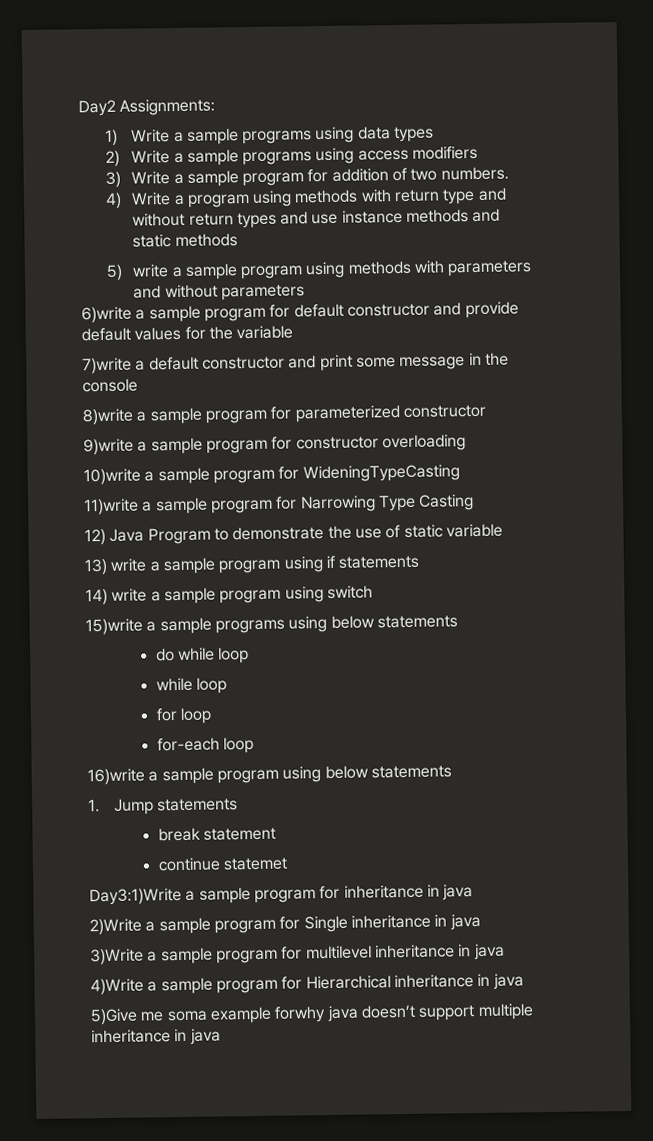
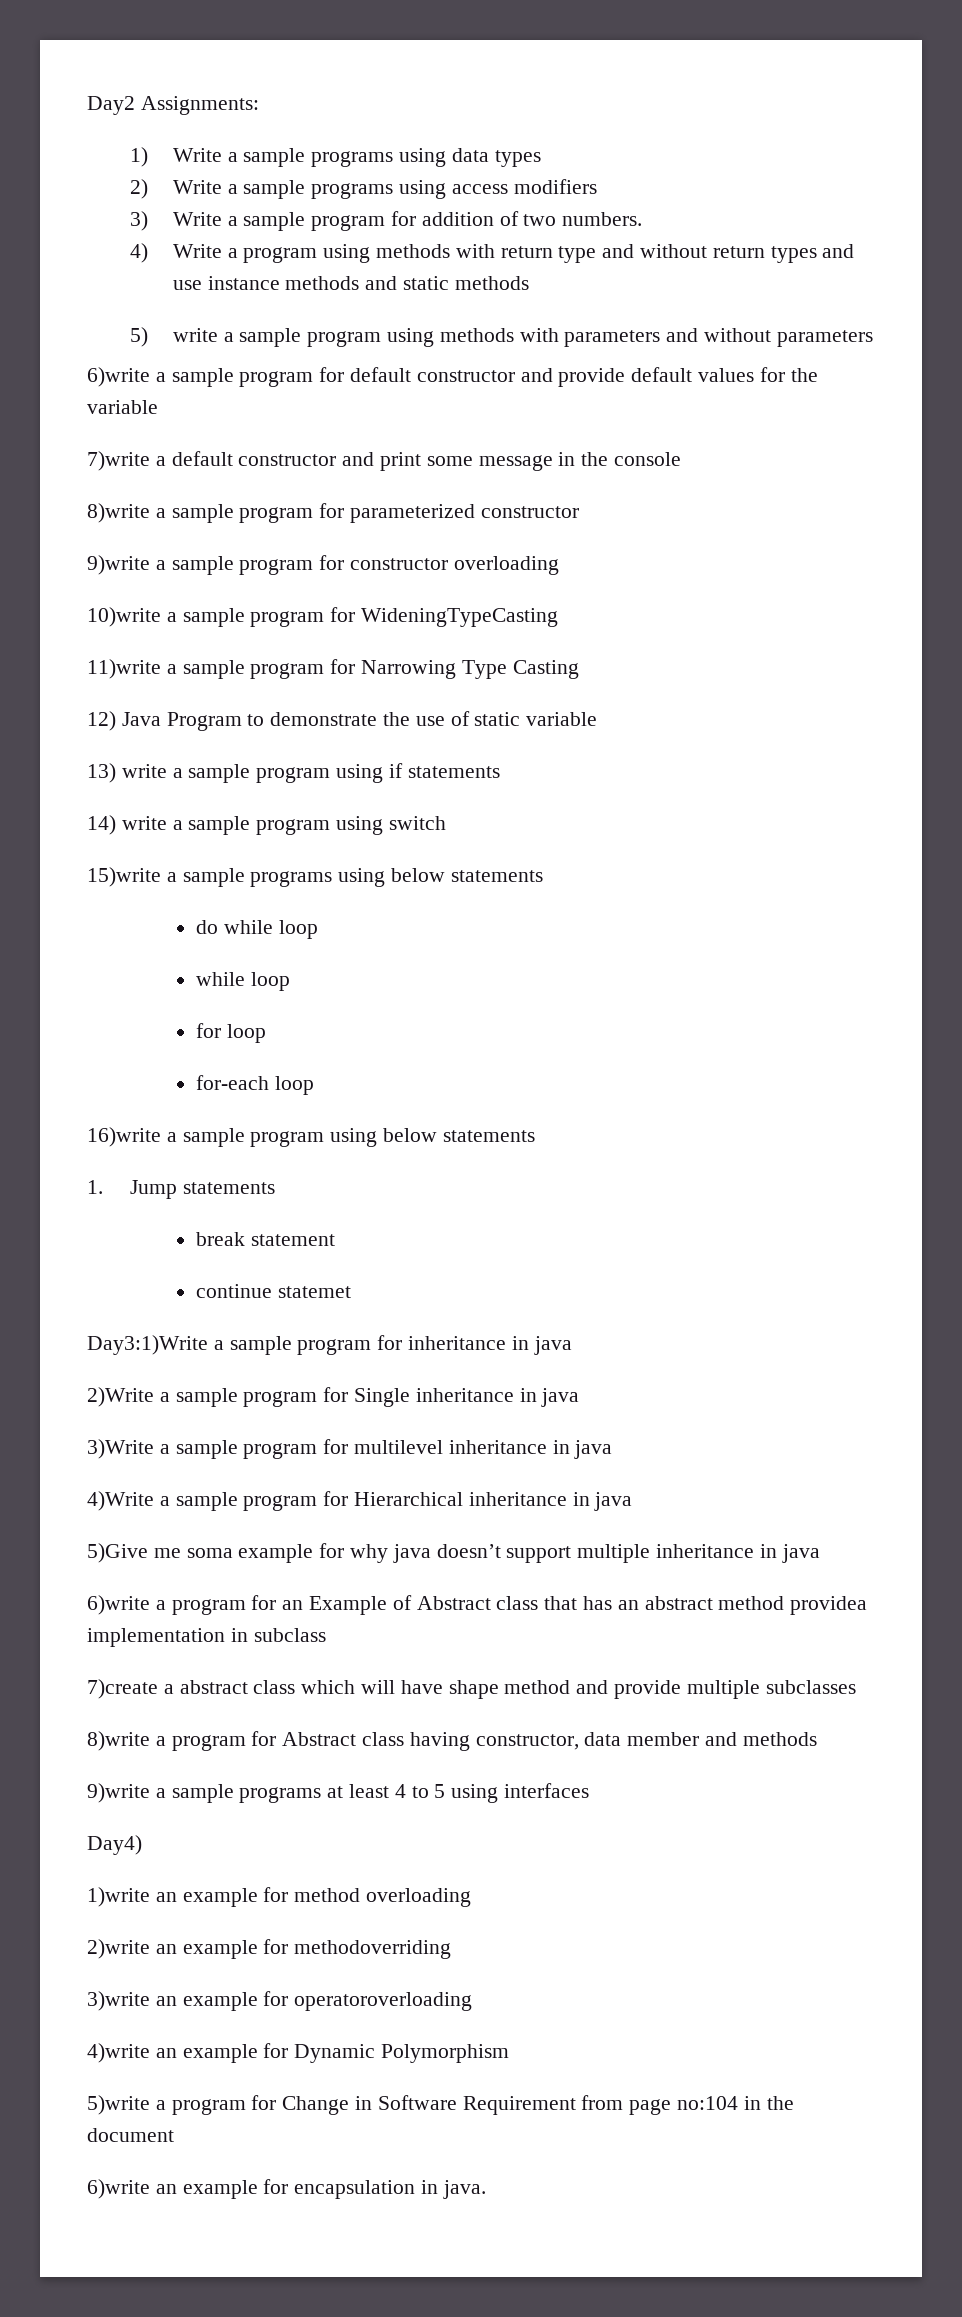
- 5)Give me soma example forwhy java doesn’t support multiple inheritance in java
+ 5)Give me soma example for why java doesn’t support multiple inheritance in java
+ 6)write a program for an Example of Abstract class that has an abstract method providea implementation in subclass
+ 7)create a abstract class which will have shape method and provide multiple subclasses
+ 8)write a program for Abstract class having constructor, data member and methods
+ 9)write a sample programs at least 4 to 5 using interfaces
+ Day4)
+ 1)write an example for method overloading
+ 2)write an example for methodoverriding
+ 3)write an example for operatoroverloading
+ 4)write an example for Dynamic Polymorphism
+ 5)write a program for Change in Software Requirement from page no:104 in the document
+ 6)write an example for encapsulation in java.

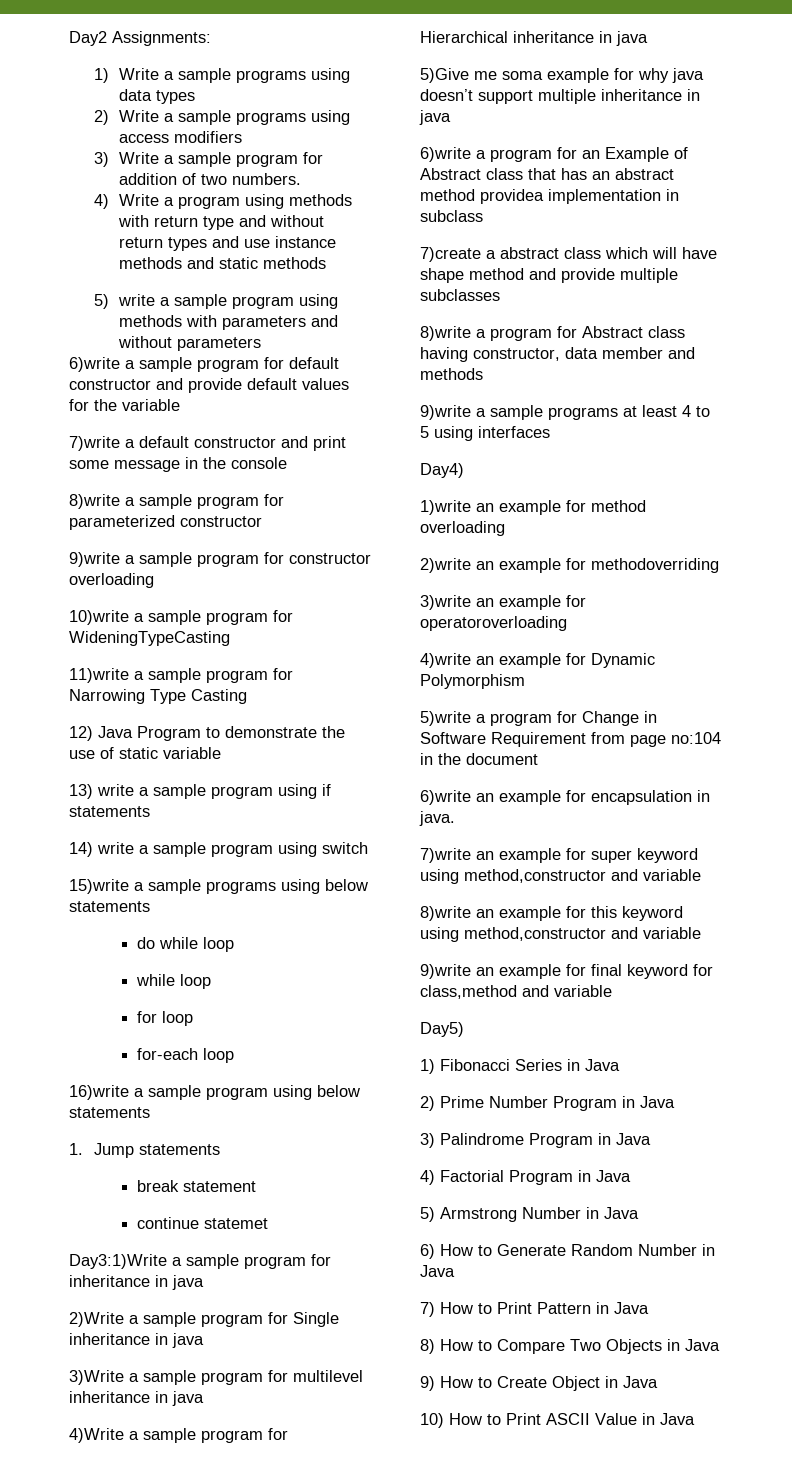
+ 7)write an example for super keyword using method,constructor and variable
+ 8)write an example for this keyword using method,constructor and variable
+ 9)write an example for final keyword for class,method and variable
+ Day5)
+ 1) Fibonacci Series in Java
+ 2) Prime Number Program in Java
+ 3) Palindrome Program in Java
+ 4) Factorial Program in Java
+ 5) Armstrong Number in Java
+ 6) How to Generate Random Number in Java
+ 7) How to Print Pattern in Java
+ 8) How to Compare Two Objects in Java
+ 9) How to Create Object in Java
+ 10) How to Print ASCII Value in Java

